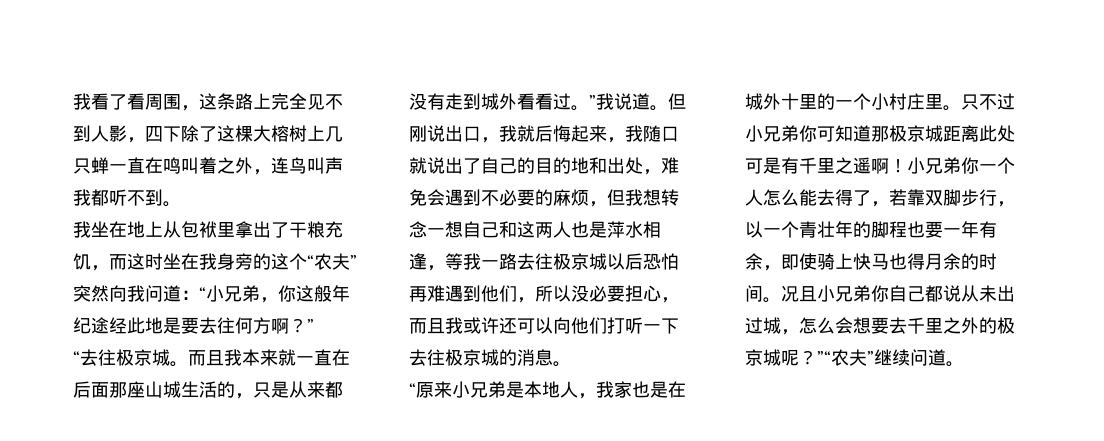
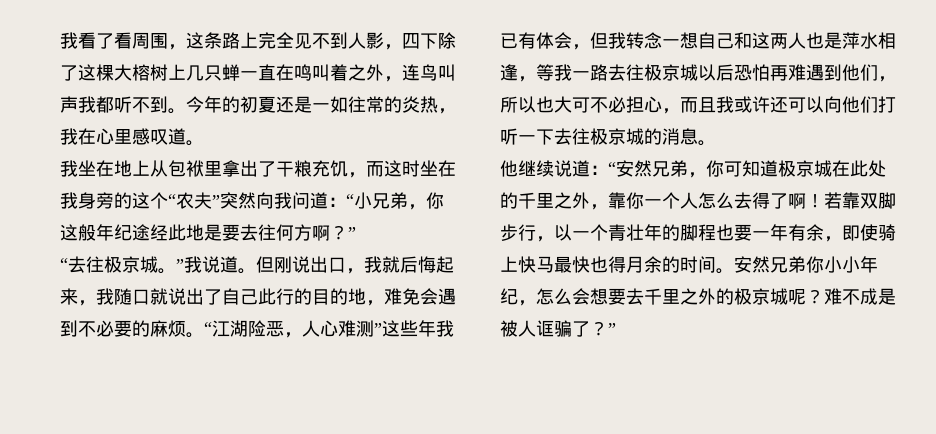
+ 今年的初夏还是一如往常的炎热，我在心里感叹道。
- “去往极京城。而且我本来就一直在后面那座山城生活的，只是从来都没有走到城外看看过。”我说道。
+ “去往极京城。”我说道。
- 但刚说出口，我就后悔起来，我随口就说出了自己的目的地和出处，难免会遇到不必要的麻烦，但我想转念一想自己和这两人也是萍水相逢，等我一路去往极京城以后恐怕再难遇到他们，所以没必要担心，而且我或许还可以向他们打听一下去往极京城的消息。
+ 但刚说出口，我就后悔起来，我随口就说出了自己此行的目的地，难免会遇到不必要的麻烦。“江湖险恶，人心难测”这些年我已有体会，但我转念一想自己和这两人也是萍水相逢，等我一路去往极京城以后恐怕再难遇到他们，所以也大可不必担心，而且我或许还可以向他们打听一下去往极京城的消息。
- “原来小兄弟是本地人，我家也是在城外十里的一个小村庄里。只不过小兄弟你可知道那极京城距离此处可是有千里之遥啊！小兄弟你一个人怎么能去得了，若靠双脚步行，以一个青壮年的脚程也要一年有余，即使骑上快马也得月余的时间。
+ 他继续说道：“安然兄弟，你可知道极京城在此处的千里之外，靠你一个人怎么去得了啊！若靠双脚步行，以一个青壮年的脚程也要一年有余，即使骑上快马最快也得月余的时间。
- 况且小兄弟你自己都说从未出过城，怎么会想要去千里之外的极京城呢？”“农夫”继续问道。
+ 安然兄弟你小小年纪，怎么会想要去千里之外的极京城呢？难不成是被人诓骗了？”

